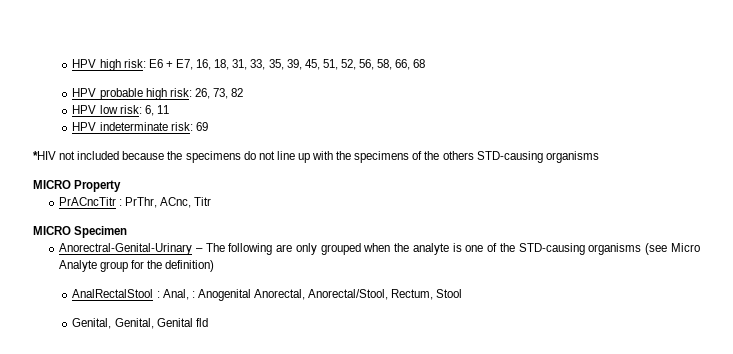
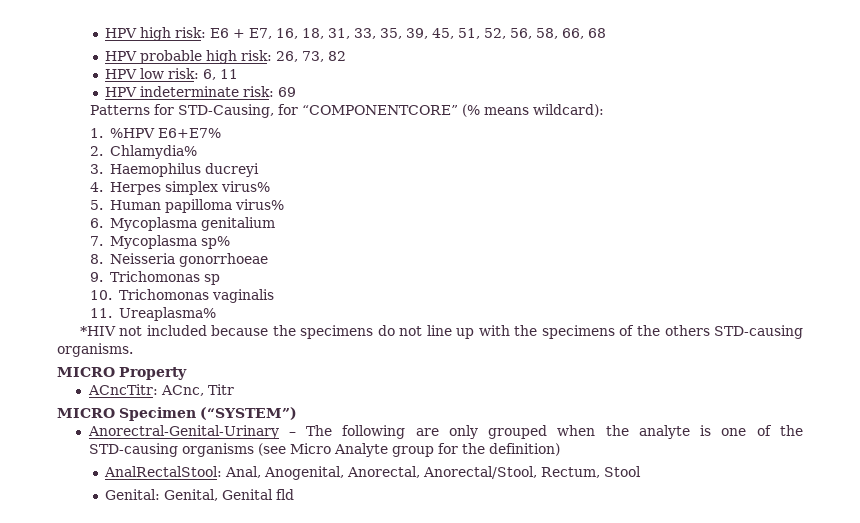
+ Patterns for STD-Causing, for “COMPONENTCORE” (% means wildcard):
+ 1. %HPV E6+E7%
+ 2. Chlamydia%
+ 3. Haemophilus ducreyi
+ 4. Herpes simplex virus%
+ 5. Human papilloma virus%
+ 6. Mycoplasma genitalium
+ 7. Mycoplasma sp%
+ 8. Neisseria gonorrhoeae
+ 9. Trichomonas sp
+ 10. Trichomonas vaginalis
+ 11. Ureaplasma%
- *HIV not included because the specimens do not line up with the specimens of the others STD-causing organisms
+ *HIV not included because the specimens do not line up with the specimens of the others STD-causing organisms.
- PrACncTitr : PrThr, ACnc, Titr
+ ACncTitr: ACnc, Titr
- MICRO Specimen
+ MICRO Specimen (“SYSTEM”)
- AnalRectalStool : Anal, : Anogenital Anorectal, Anorectal/Stool, Rectum, Stool
+ AnalRectalStool: Anal, Anogenital, Anorectal, Anorectal/Stool, Rectum, Stool
- Genital, Genital, Genital fld
+ Genital: Genital, Genital fld

